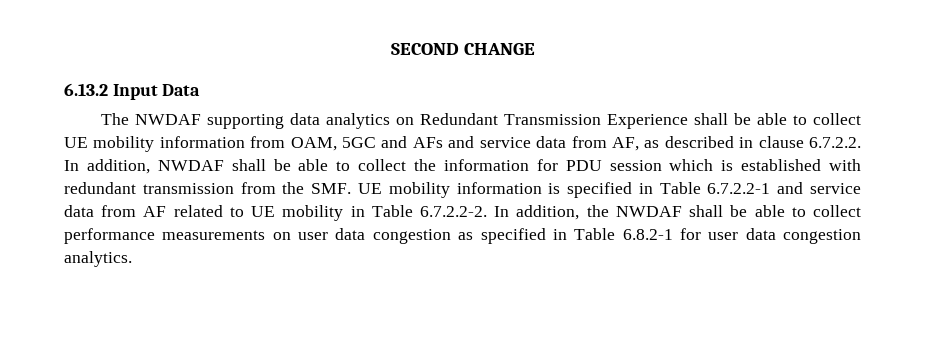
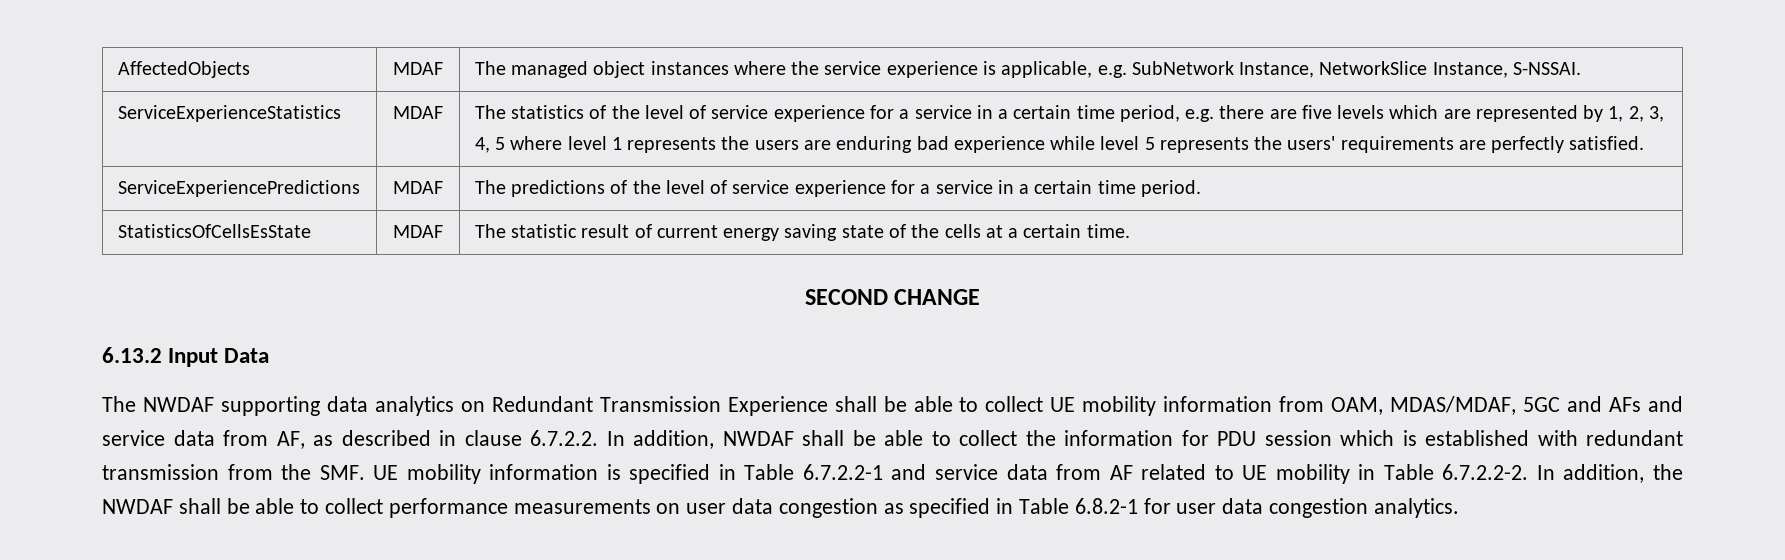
+ AffectedObjects | MDAF | The managed object instances where the service experience is applicable, e.g. SubNetwork Instance, NetworkSlice Instance, S-NSSAI.
+ ServiceExperienceStatistics | MDAF | The statistics of the level of service experience for a service in a certain time period, e.g. there are five levels which are represented by 1, 2, 3, 4, 5 where level 1 represents the users are enduring bad experience while level 5 represents the users' requirements are perfectly satisfied.
+ ServiceExperiencePredictions | MDAF | The predictions of the level of service experience for a service in a certain time period.
+ StatisticsOfCellsEsState | MDAF | The statistic result of current energy saving state of the cells at a certain time.
- The NWDAF supporting data analytics on Redundant Transmission Experience shall be able to collect UE mobility information from OAM, 5GC and AFs and service data from AF, as described in clause 6.7.2.2. In addition, NWDAF shall be able to collect the information for PDU session which is established with redundant transmission from the SMF. UE mobility information is specified in Table 6.7.2.2-1 and service data from AF related to UE mobility in Table 6.7.2.2-2. In addition, the NWDAF shall be able to collect performance measurements on user data congestion as specified in Table 6.8.2-1 for user data congestion analytics.
+ The NWDAF supporting data analytics on Redundant Transmission Experience shall be able to collect UE mobility information from OAM, MDAS/MDAF, 5GC and AFs and service data from AF, as described in clause 6.7.2.2. In addition, NWDAF shall be able to collect the information for PDU session which is established with redundant transmission from the SMF. UE mobility information is specified in Table 6.7.2.2-1 and service data from AF related to UE mobility in Table 6.7.2.2-2. In addition, the NWDAF shall be able to collect performance measurements on user data congestion as specified in Table 6.8.2-1 for user data congestion analytics.

